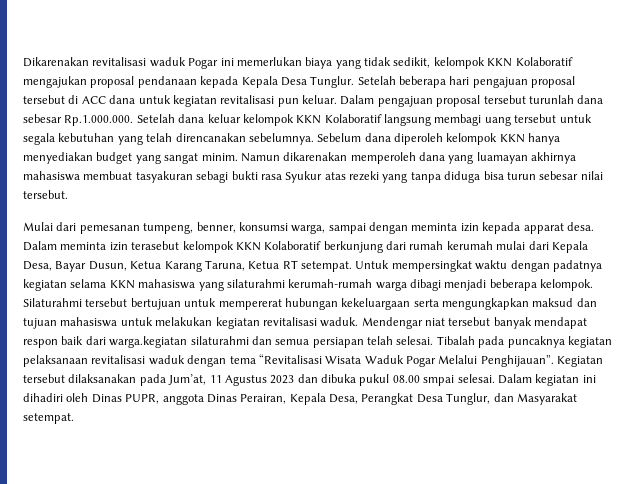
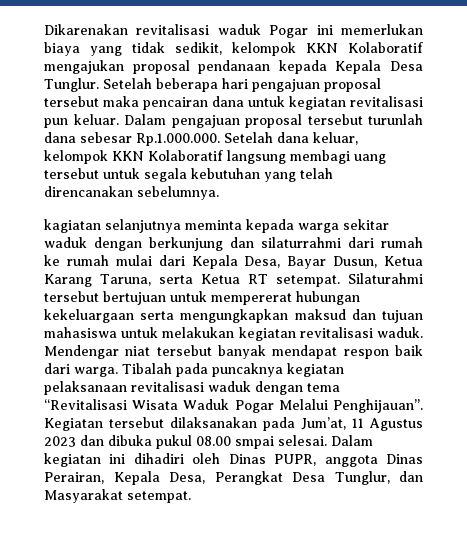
- Setelah beberapa hari pengajuan proposal tersebut di ACC dana untuk kegiatan revitalisasi pun keluar.
+ Setelah beberapa hari pengajuan proposal tersebut maka pencairan dana untuk kegiatan revitalisasi pun keluar.
- Dalam pengajuan proposal tersebut turunlah dana sebesar Rp.1.000.000. Setelah dana keluar kelompok KKN Kolaboratif langsung membagi uang tersebut untuk segala kebutuhan yang telah direncanakan sebelumnya. Sebelum dana diperoleh kelompok KKN hanya menyediakan budget yang sangat minim. Namun dikarenakan memperoleh dana yang luamayan akhirnya mahasiswa membuat tasyakuran sebagi bukti rasa Syukur atas rezeki yang tanpa diduga bisa turun sebesar nilai tersebut.
- Mulai dari pemesanan tumpeng, benner, konsumsi warga, sampai dengan meminta izin kepada apparat desa. Dalam meminta izin terasebut kelompok KKN Kolaboratif berkunjung dari rumah kerumah mulai dari Kepala Desa, Bayar Dusun, Ketua Karang Taruna, Ketua RT setempat.
+ Dalam pengajuan proposal tersebut turunlah dana sebesar Rp.1.000.000. Setelah dana keluar, kelompok KKN Kolaboratif langsung membagi uang tersebut untuk segala kebutuhan yang telah direncanakan sebelumnya.
+ kagiatan selanjutnya meminta kepada warga sekitar waduk dengan berkunjung dan silaturrahmi dari rumah ke rumah mulai dari Kepala Desa, Bayar Dusun, Ketua Karang Taruna, serta Ketua RT setempat.
- Untuk mempersingkat waktu dengan padatnya kegiatan selama KKN mahasiswa yang silaturahmi kerumah-rumah warga dibagi menjadi beberapa kelompok.
- Mendengar niat tersebut banyak mendapat respon baik dari warga.kegiatan silaturahmi dan semua persiapan telah selesai.
+ Mendengar niat tersebut banyak mendapat respon baik dari warga.

